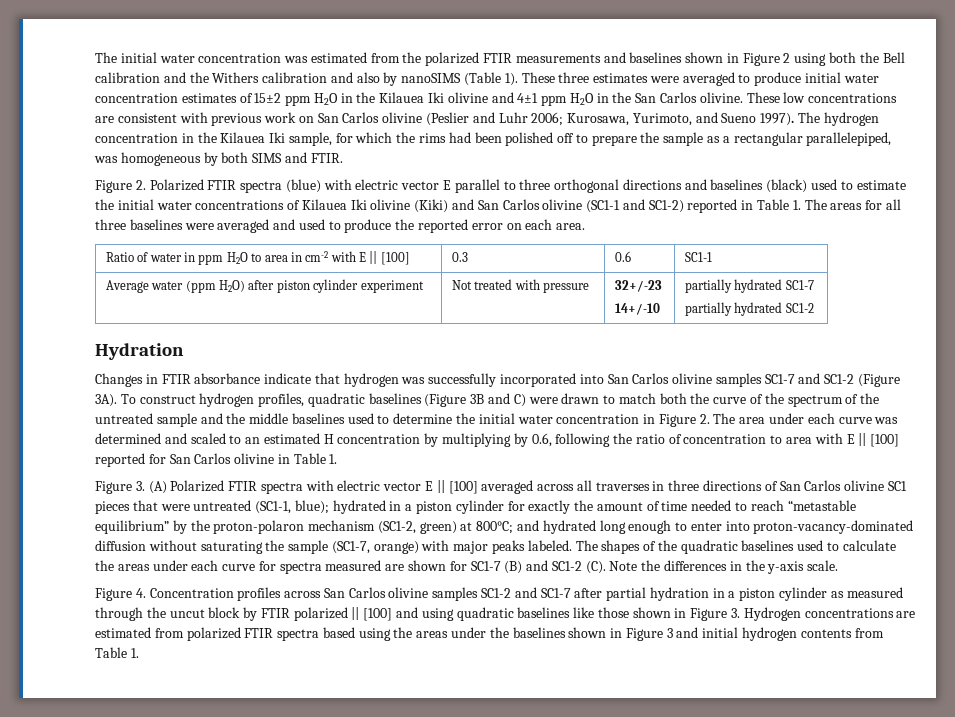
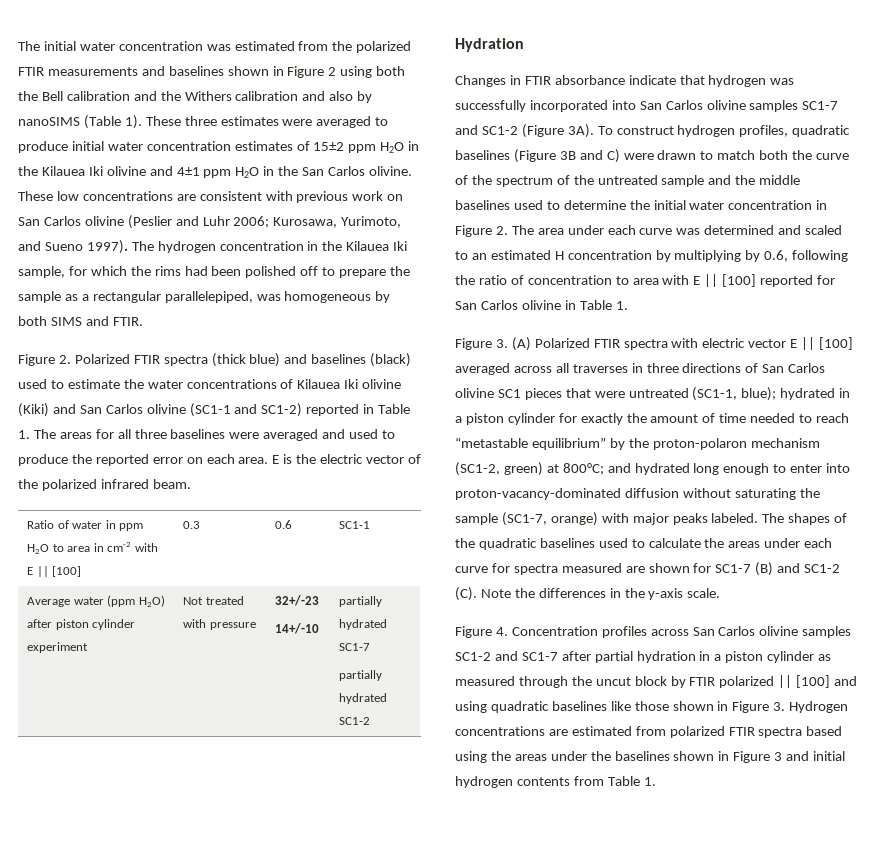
- Figure 2. Polarized FTIR spectra (blue) with electric vector E parallel to three orthogonal directions and baselines (black) used to estimate the initial water concentrations of Kilauea Iki olivine (Kiki) and San Carlos olivine (SC1-1 and SC1-2) reported in Table 1. The areas for all three baselines were averaged and used to produce the reported error on each area.
+ Figure 2. Polarized FTIR spectra (thick blue) and baselines (black) used to estimate the water concentrations of Kilauea Iki olivine (Kiki) and San Carlos olivine (SC1-1 and SC1-2) reported in Table 1. The areas for all three baselines were averaged and used to produce the reported error on each area. E is the electric vector of the polarized infrared beam.

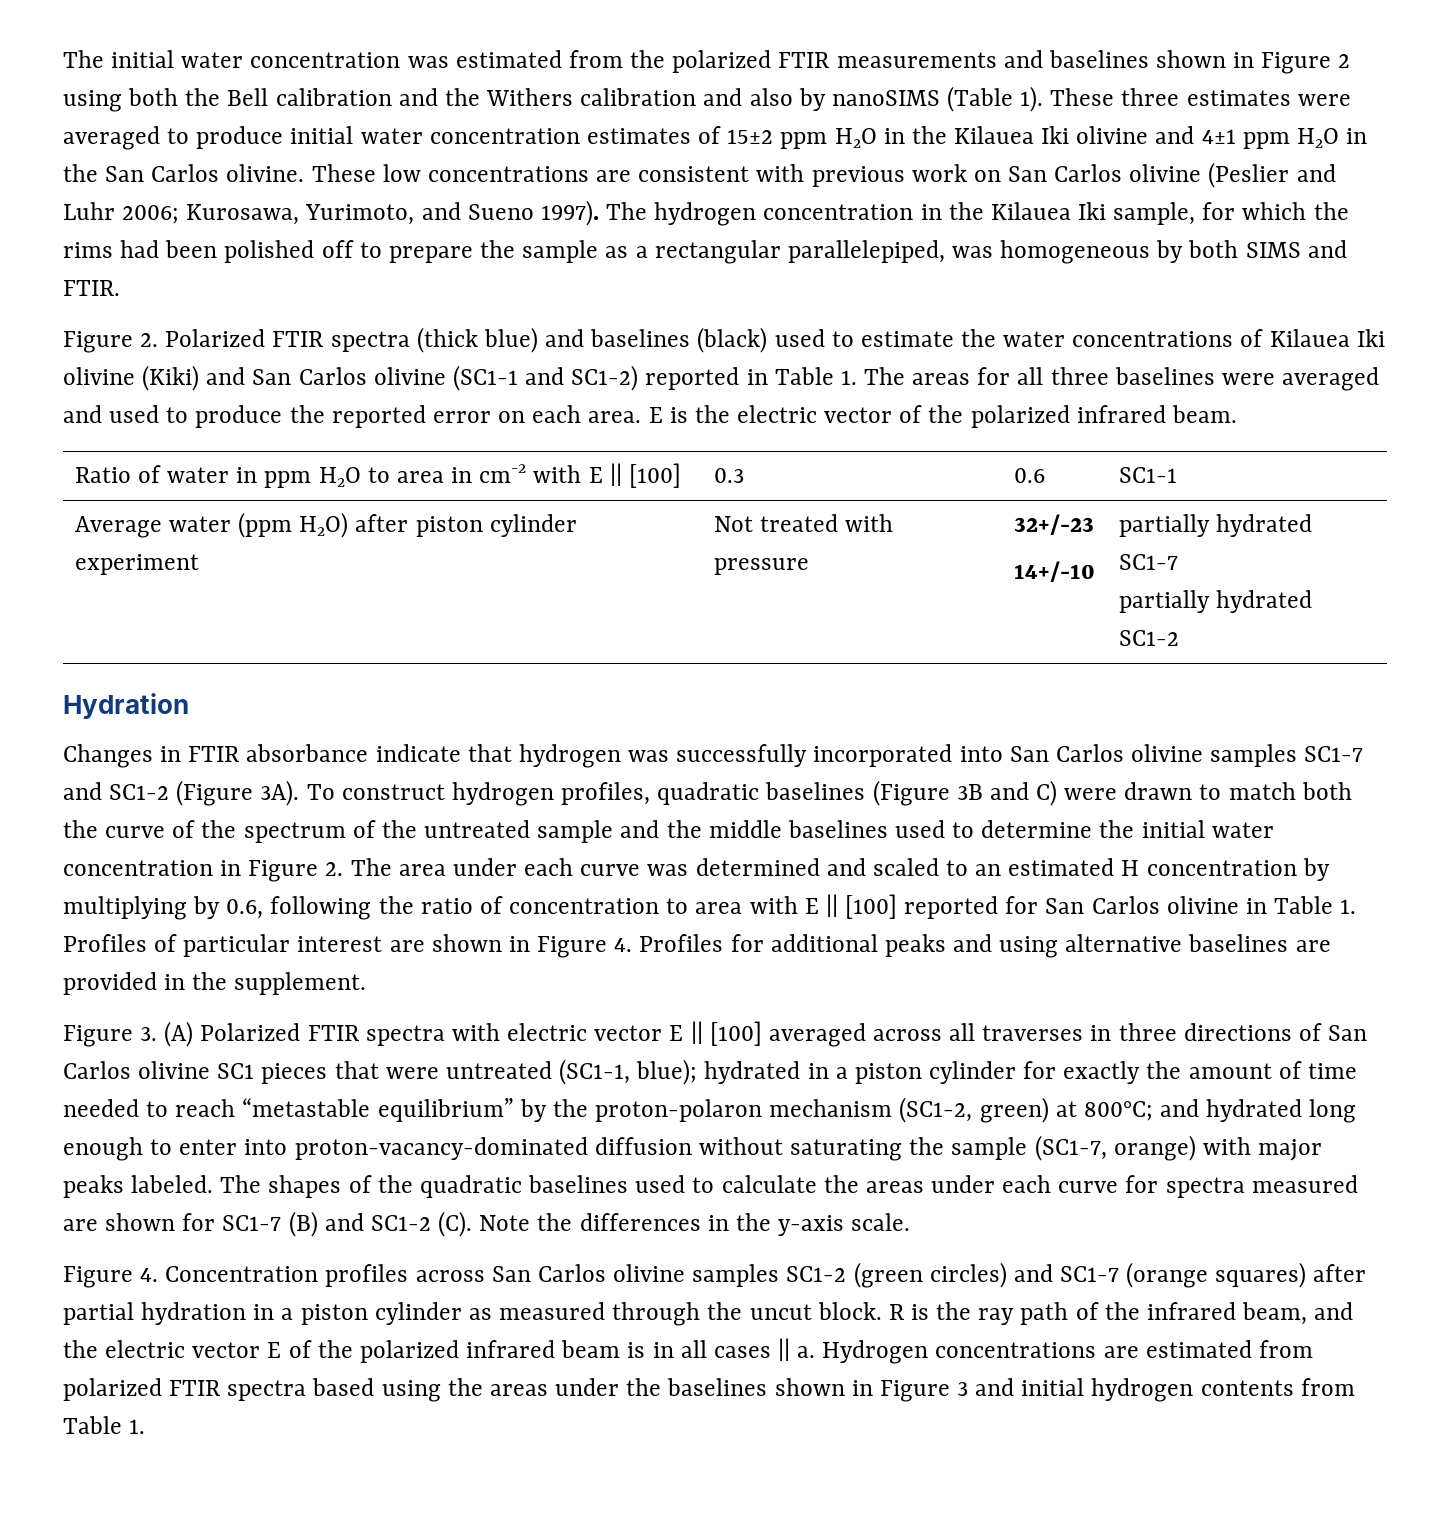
- To construct hydrogen profiles, quadratic baselines (Figure 3B and C) were drawn to match both the curve of the spectrum of the untreated sample and the middle baselines used to determine the initial water concentration in Figure 2. The area under each curve was determined and scaled to an estimated H concentration by multiplying by 0.6, following the ratio of concentration to area with E || [100] reported for San Carlos olivine in Table 1.
+ To construct hydrogen profiles, quadratic baselines (Figure 3B and C) were drawn to match both the curve of the spectrum of the untreated sample and the middle baselines used to determine the initial water concentration in Figure 2. The area under each curve was determined and scaled to an estimated H concentration by multiplying by 0.6, following the ratio of concentration to area with E || [100] reported for San Carlos olivine in Table 1. Profiles of particular interest are shown in Figure 4. Profiles for additional peaks and using alternative baselines are provided in the supplement.
- Figure 4. Concentration profiles across San Carlos olivine samples SC1-2 and SC1-7 after partial hydration in a piston cylinder as measured through the uncut block by FTIR polarized || [100] and using quadratic baselines like those shown in Figure 3. Hydrogen concentrations are estimated from polarized FTIR spectra based using the areas under the baselines shown in Figure 3 and initial hydrogen contents from Table 1.
+ Figure 4. Concentration profiles across San Carlos olivine samples SC1-2 (green circles) and SC1-7 (orange squares) after partial hydration in a piston cylinder as measured through the uncut block. R is the ray path of the infrared beam, and the electric vector E of the polarized infrared beam is in all cases || a. Hydrogen concentrations are estimated from polarized FTIR spectra based using the areas under the baselines shown in Figure 3 and initial hydrogen contents from Table 1.

